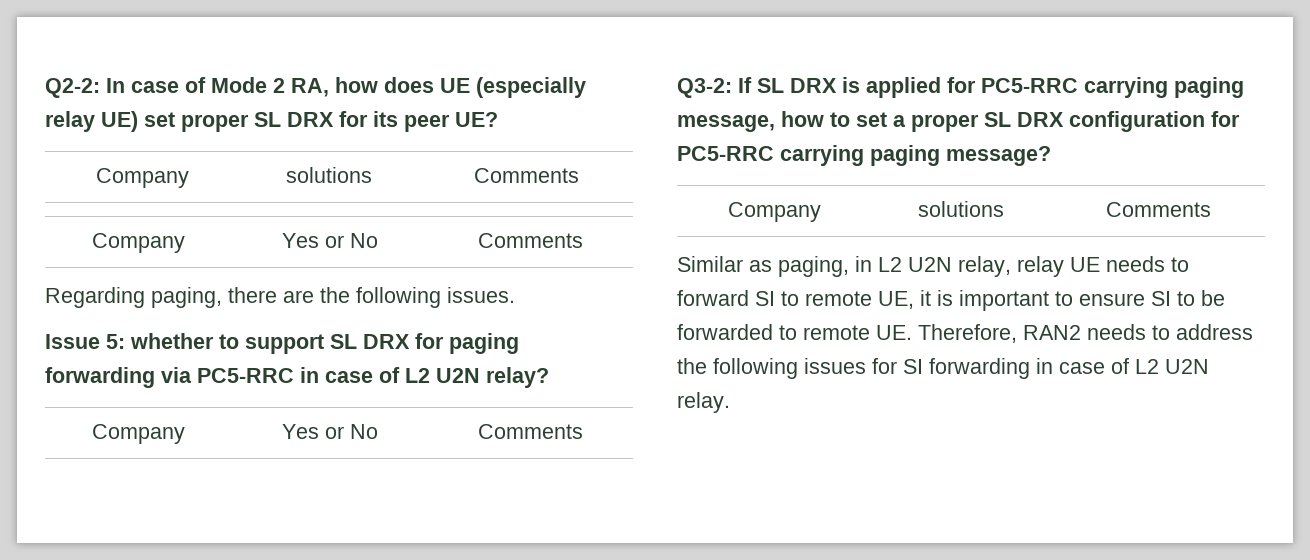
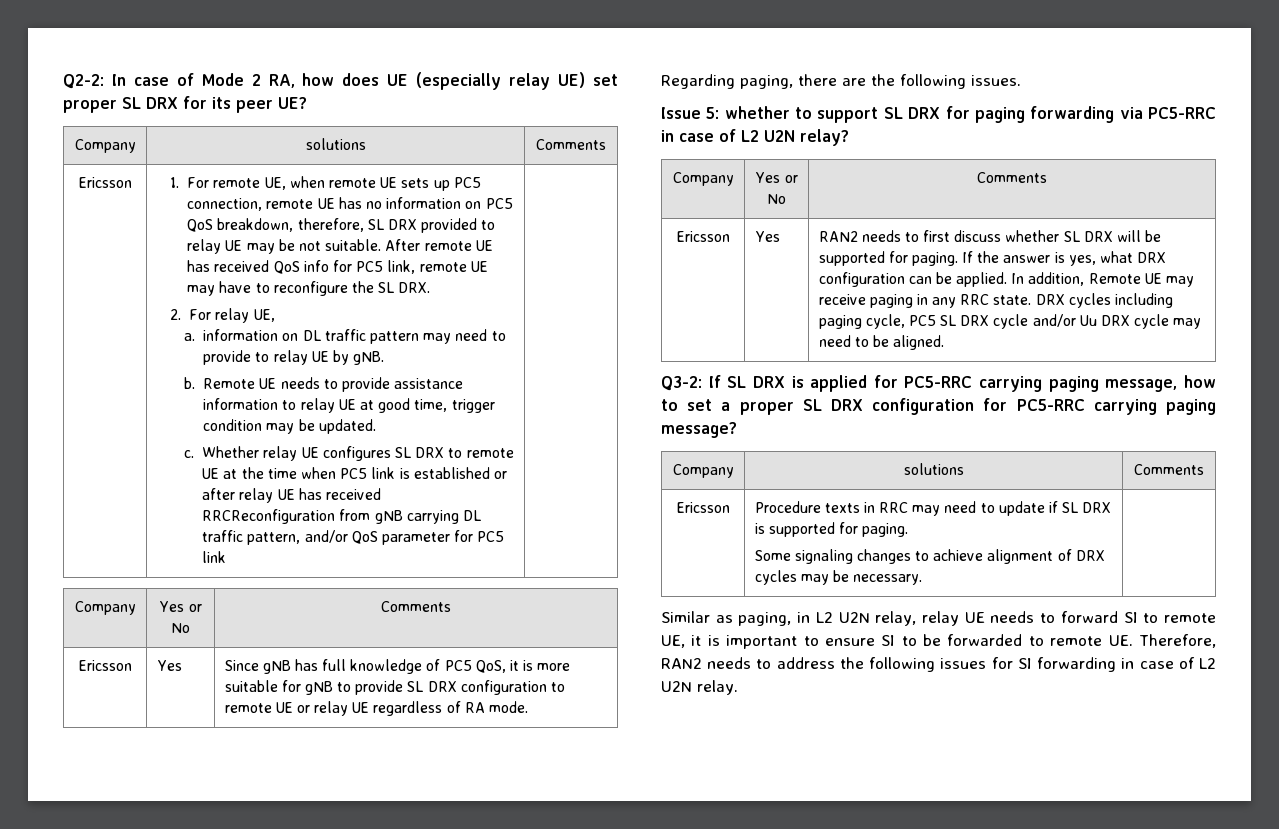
  Q2-2: In case of Mode 2 RA, how does UE (especially relay UE) set proper SL DRX for its peer UE?
  Company | solutions | Comments
+ Ericsson | 1. For remote UE, when remote UE sets up PC5 connection, remote UE has no information on PC5 QoS breakdown, therefore, SL DRX provided to relay UE may be not suitable. After remote UE has received QoS info for PC5 link, remote UE may have to reconfigure the SL DRX.
+ 2. For relay UE,
+ a. information on DL traffic pattern may need to provide to relay UE by gNB.
+ b. Remote UE needs to provide assistance information to relay UE at good time, trigger condition may be updated.
+ c. Whether relay UE configures SL DRX to remote UE at the time when PC5 link is established or after relay UE has received RRCReconfiguration from gNB carrying DL traffic pattern, and/or QoS parameter for PC5 link |
  Company | Yes or No | Comments
+ Ericsson | Yes | Since gNB has full knowledge of PC5 QoS, it is more suitable for gNB to provide SL DRX configuration to remote UE or relay UE regardless of RA mode.
+ Ericsson | Yes | RAN2 needs to first discuss whether SL DRX will be supported for paging. If the answer is yes, what DRX configuration can be applied. In addition, Remote UE may receive paging in any RRC state. DRX cycles including paging cycle, PC5 SL DRX cycle and/or Uu DRX cycle may need to be aligned.
+ Ericsson | Procedure texts in RRC may need to update if SL DRX is supported for paging.
+ Some signaling changes to achieve alignment of DRX cycles may be necessary. |

